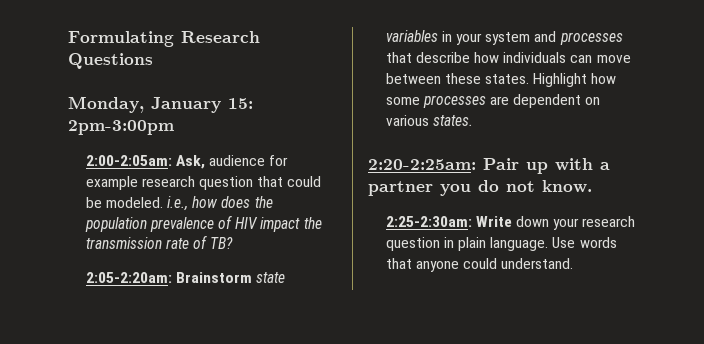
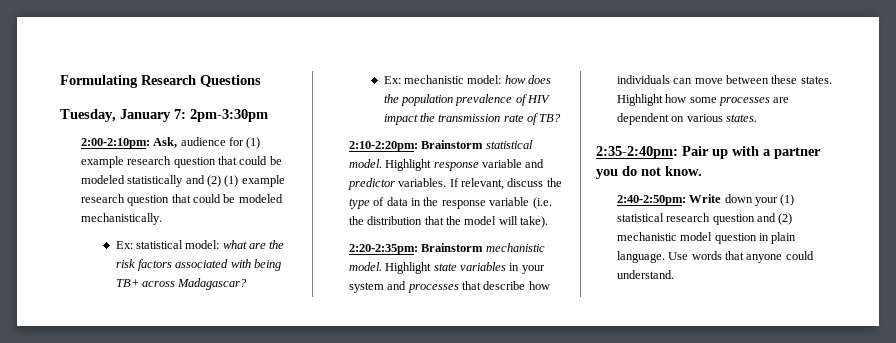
- Monday, January 15: 2pm-3:00pm
- 2:00-2:05am: Ask, audience for example research question that could be modeled. i.e., how does the population prevalence of HIV impact the transmission rate of TB?
+ Tuesday, January 7: 2pm-3:30pm
+ 2:00-2:10pm: Ask, audience for (1) example research question that could be modeled statistically and (2) (1) example research question that could be modeled mechanistically.
+ Ex: statistical model: what are the risk factors associated with being TB+ across Madagascar?
+ Ex: mechanistic model: how does the population prevalence of HIV impact the transmission rate of TB?
- 2:05-2:20am: Brainstorm state variables in your system and processes that describe how individuals can move between these states.
+ 2:10-2:20pm: Brainstorm statistical model. Highlight response variable and predictor variables. If relevant, discuss the type of data in the response variable (i.e. the distribution that the model will take).
+ 2:20-2:35pm: Brainstorm mechanistic model. Highlight state variables in your system and processes that describe how individuals can move between these states.
- 2:20-2:25am: Pair up with a partner you do not know.
+ 2:35-2:40pm: Pair up with a partner you do not know.
- 2:25-2:30am: Write down your research question in plain language.
+ 2:40-2:50pm: Write down your (1) statistical research question and (2) mechanistic model question in plain language.

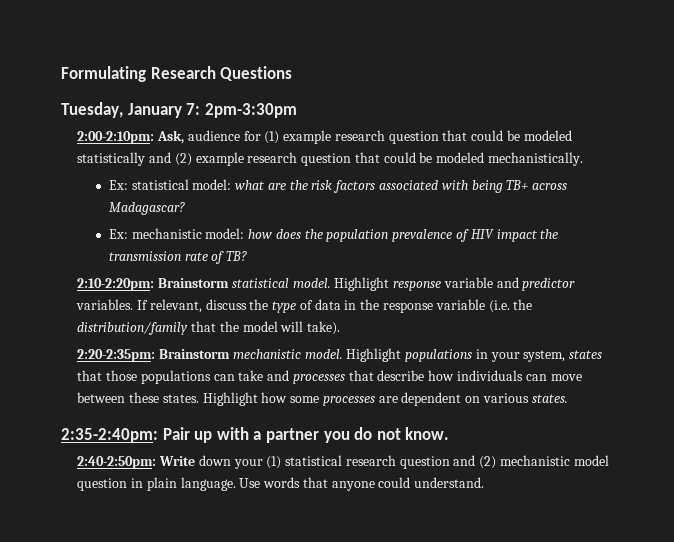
- 2:00-2:10pm: Ask, audience for (1) example research question that could be modeled statistically and (2) (1) example research question that could be modeled mechanistically.
+ 2:00-2:10pm: Ask, audience for (1) example research question that could be modeled statistically and (2) example research question that could be modeled mechanistically.
- If relevant, discuss the type of data in the response variable (i.e. the distribution that the model will take).
+ If relevant, discuss the type of data in the response variable (i.e. the distribution/family that the model will take).
- Highlight state variables in your system and processes that describe how individuals can move between these states.
+ Highlight populations in your system, states that those populations can take and processes that describe how individuals can move between these states.

